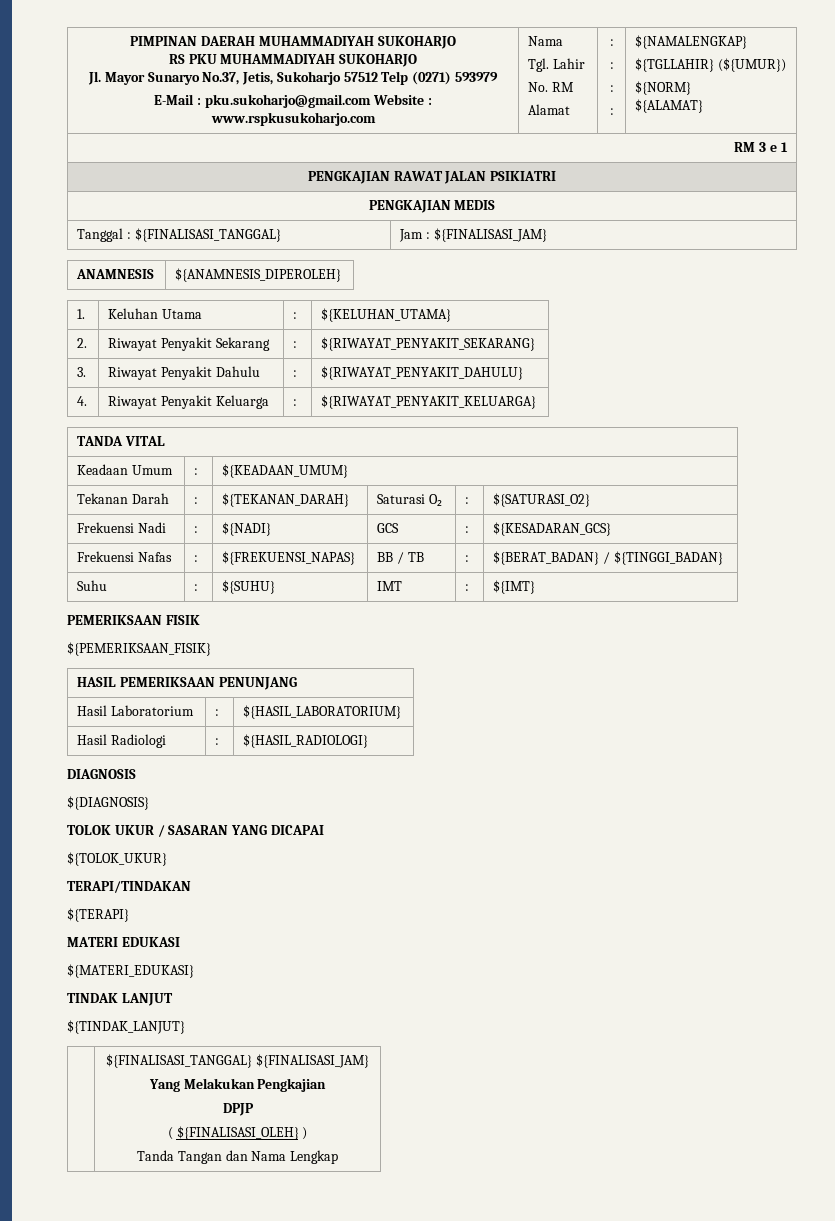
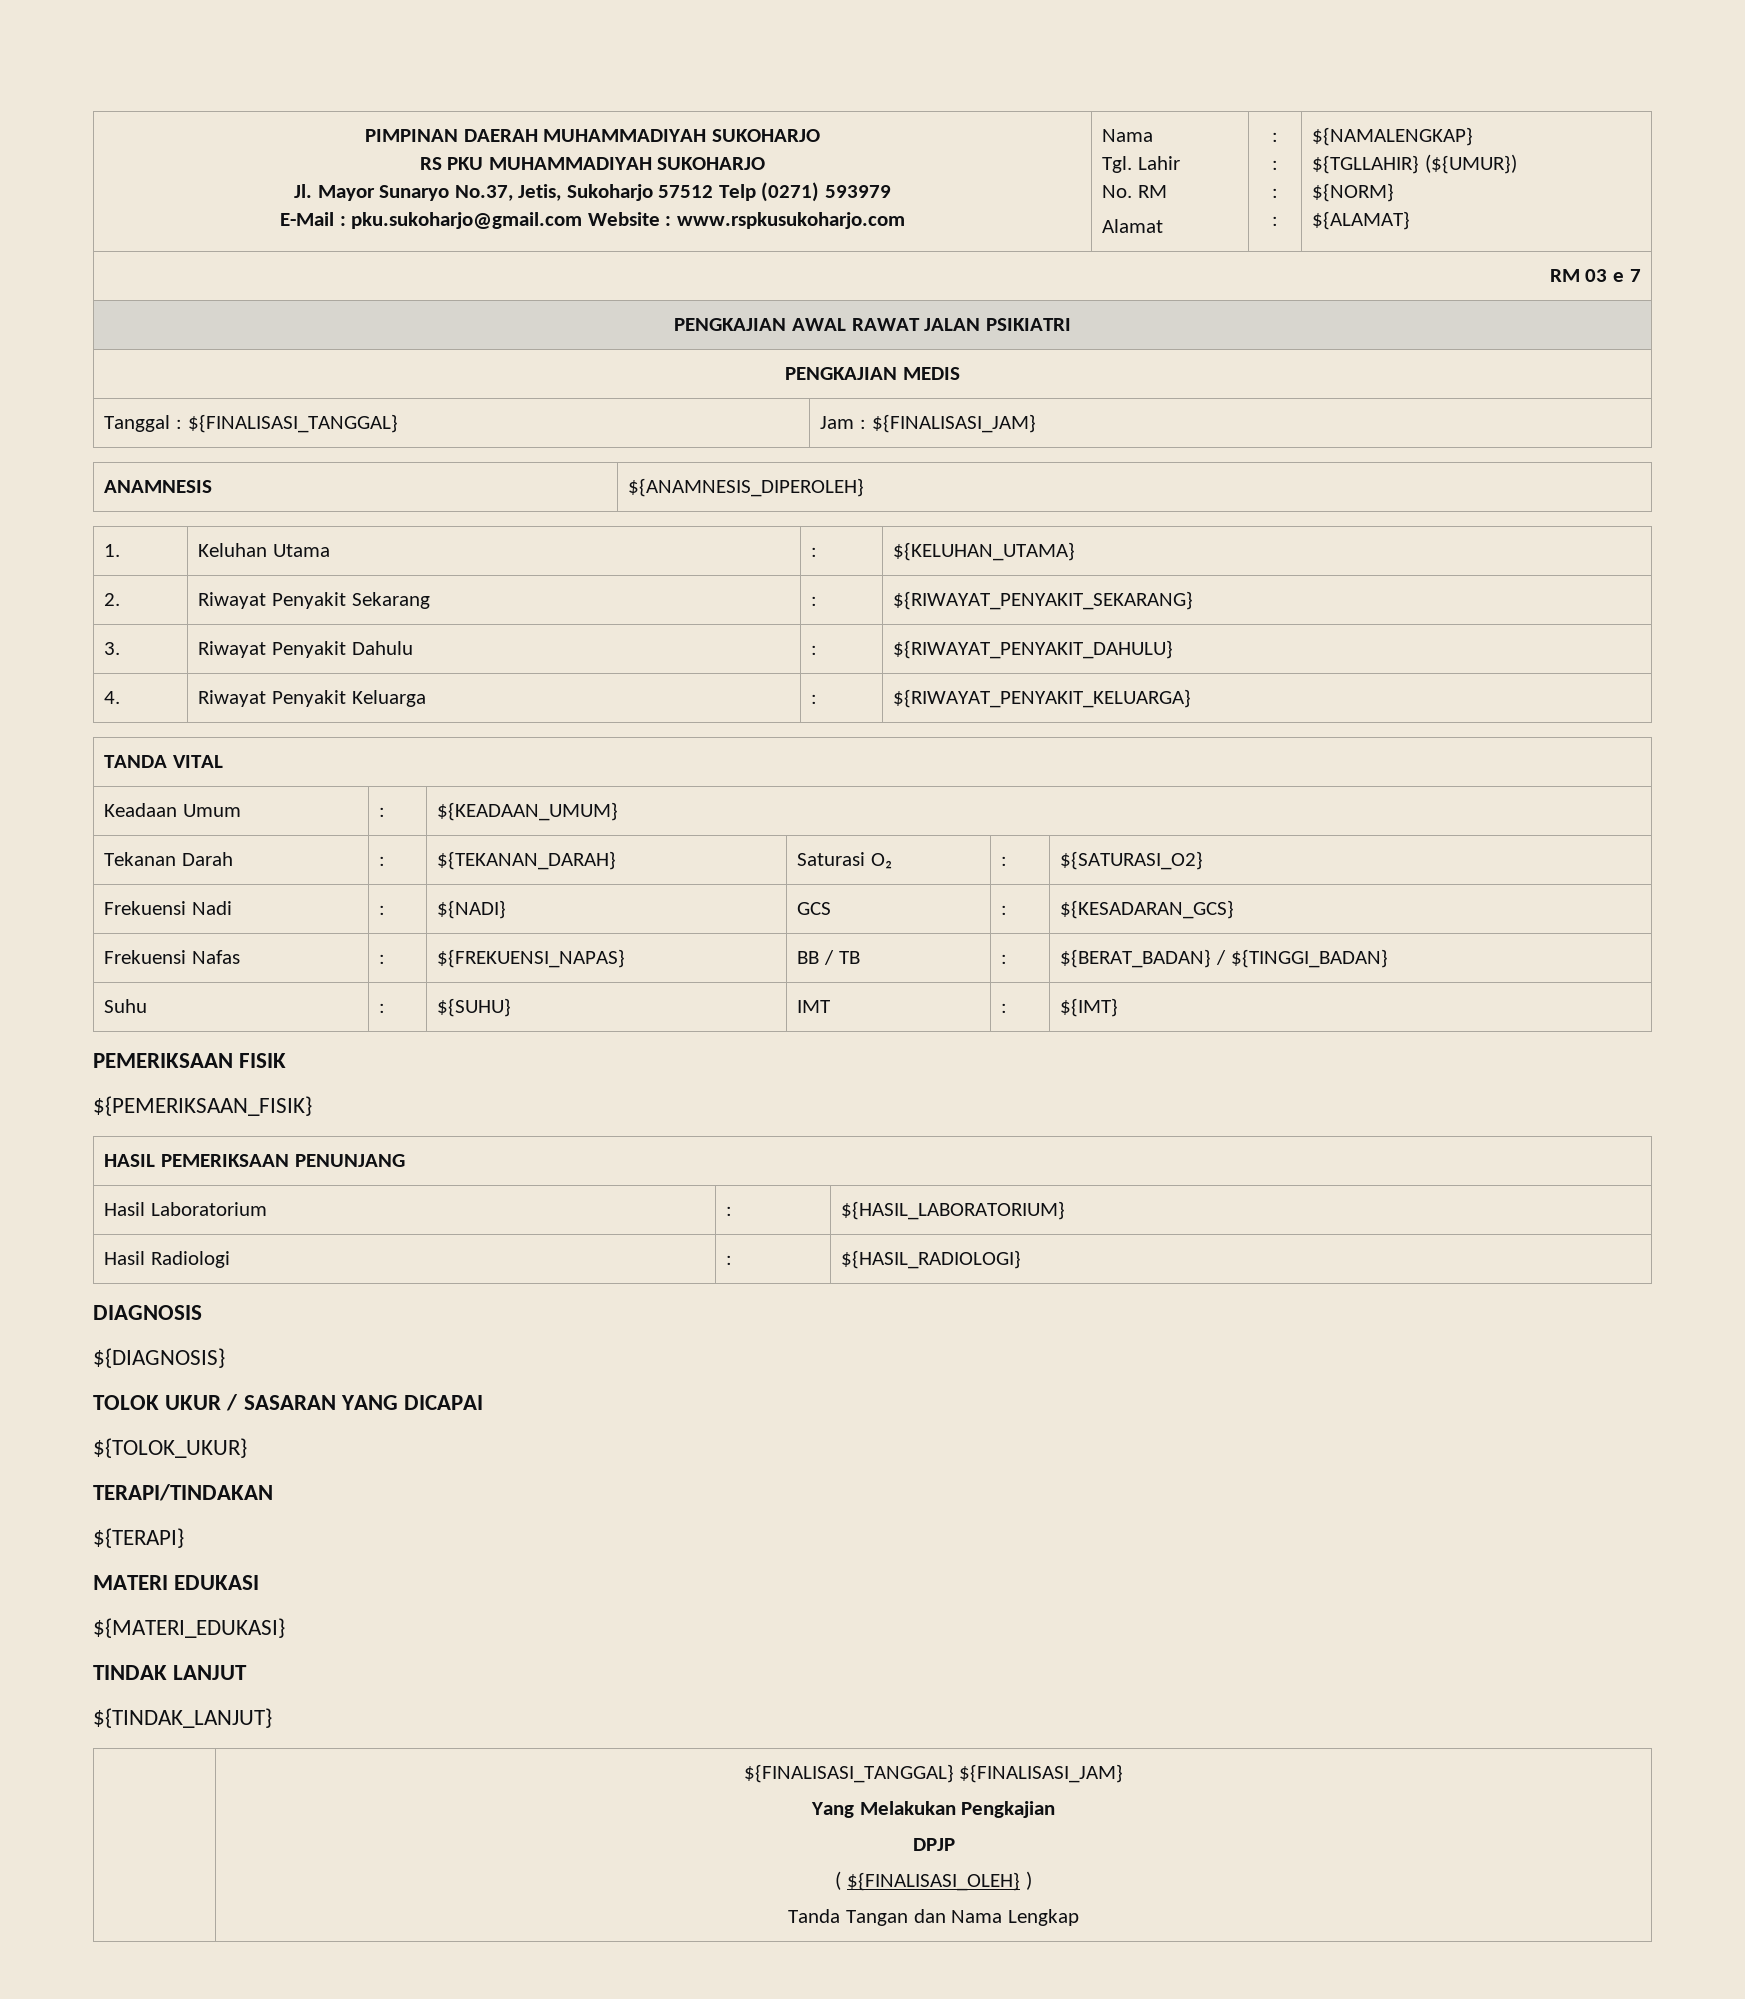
- RM 3 e 1
- PENGKAJIAN RAWAT JALAN PSIKIATRI
+ RM 03 e 7
+ PENGKAJIAN AWAL RAWAT JALAN PSIKIATRI

